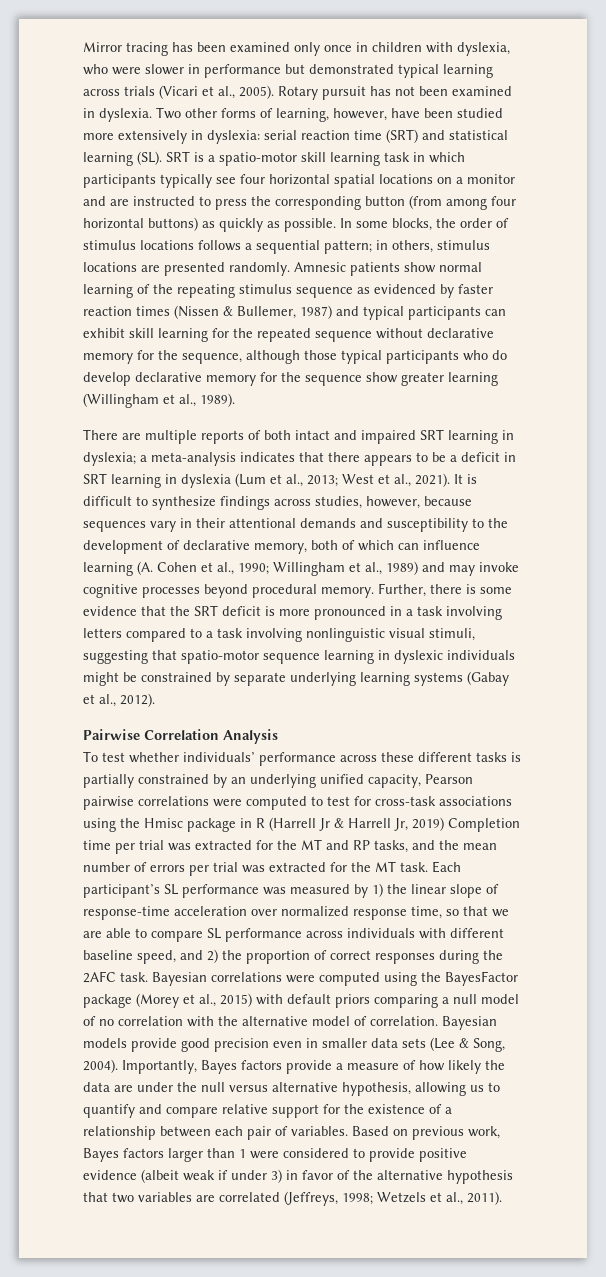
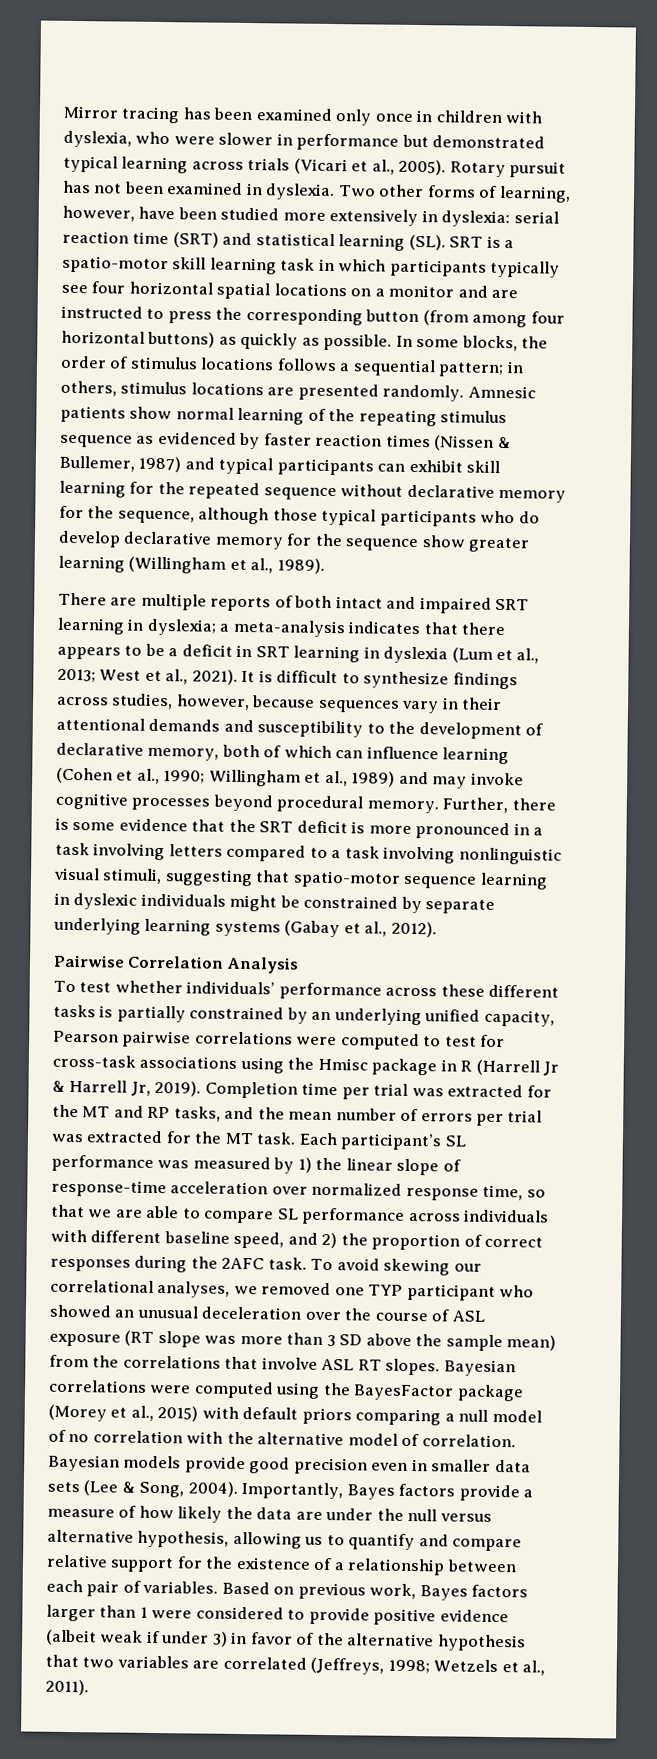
- It is difficult to synthesize findings across studies, however, because sequences vary in their attentional demands and susceptibility to the development of declarative memory, both of which can influence learning (A. Cohen et al., 1990; Willingham et al., 1989) and may invoke cognitive processes beyond procedural memory.
+ It is difficult to synthesize findings across studies, however, because sequences vary in their attentional demands and susceptibility to the development of declarative memory, both of which can influence learning (Cohen et al., 1990; Willingham et al., 1989) and may invoke cognitive processes beyond procedural memory.
- To test whether individuals’ performance across these different tasks is partially constrained by an underlying unified capacity, Pearson pairwise correlations were computed to test for cross-task associations using the Hmisc package in R (Harrell Jr & Harrell Jr, 2019) Completion time per trial was extracted for the MT and RP tasks, and the mean number of errors per trial was extracted for the MT task.
+ To test whether individuals’ performance across these different tasks is partially constrained by an underlying unified capacity, Pearson pairwise correlations were computed to test for cross-task associations using the Hmisc package in R (Harrell Jr & Harrell Jr, 2019). Completion time per trial was extracted for the MT and RP tasks, and the mean number of errors per trial was extracted for the MT task.
+ To avoid skewing our correlational analyses, we removed one TYP participant who showed an unusual deceleration over the course of ASL exposure (RT slope was more than 3 SD above the sample mean) from the correlations that involve ASL RT slopes.

